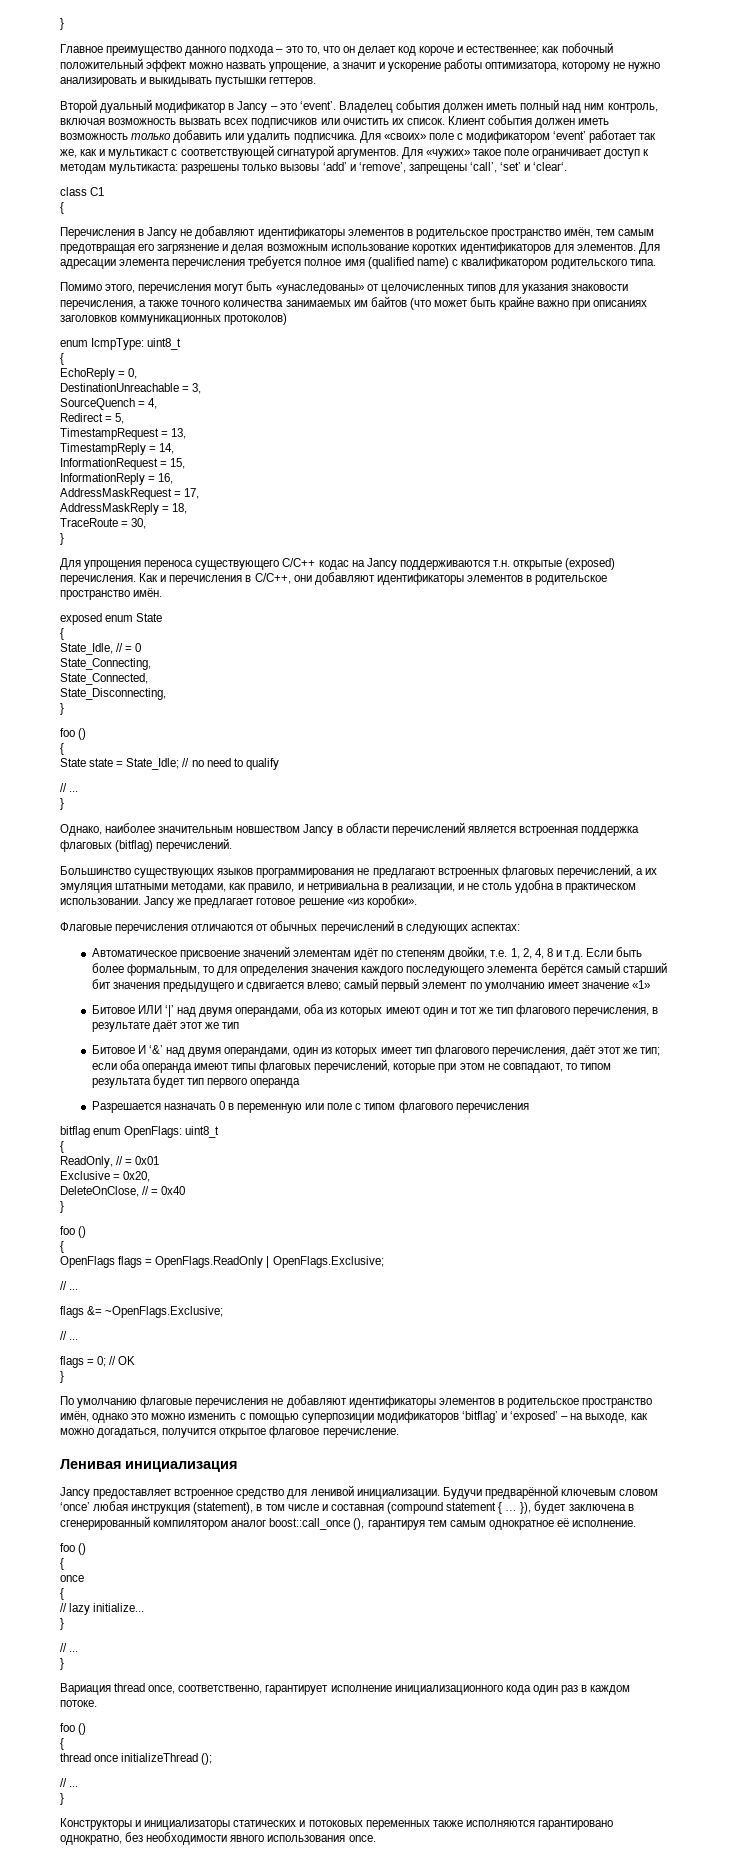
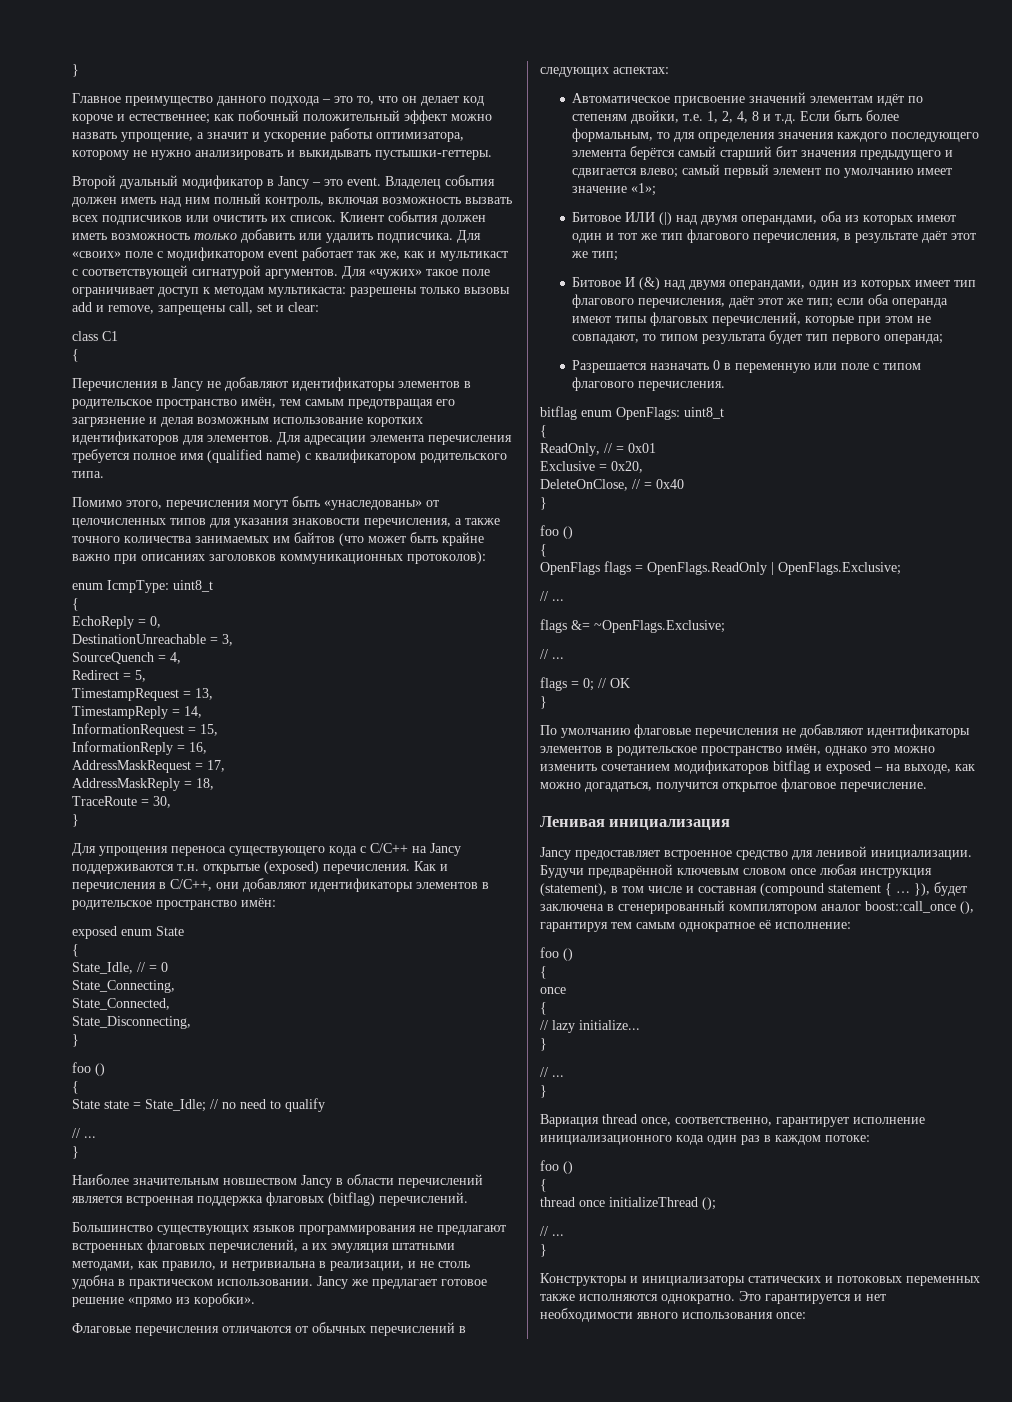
- Главное преимущество данного подхода – это то, что он делает код короче и естественнее; как побочный положительный эффект можно назвать упрощение, а значит и ускорение работы оптимизатора, которому не нужно анализировать и выкидывать пустышки геттеров.
+ Главное преимущество данного подхода – это то, что он делает код короче и естественнее; как побочный положительный эффект можно назвать упрощение, а значит и ускорение работы оптимизатора, которому не нужно анализировать и выкидывать пустышки-геттеры.
- Второй дуальный модификатор в Jancy – это ‘event’.
+ Второй дуальный модификатор в Jancy – это event.
- Владелец события должен иметь полный над ним контроль, включая возможность вызвать всех подписчиков или очистить их список.
+ Владелец события должен иметь над ним полный контроль, включая возможность вызвать всех подписчиков или очистить их список.
- Для «своих» поле с модификатором ‘event’ работает так же, как и мультикаст с соответствующей сигнатурой аргументов.
+ Для «своих» поле с модификатором event работает так же, как и мультикаст с соответствующей сигнатурой аргументов.
- Для «чужих» такое поле ограничивает доступ к методам мультикаста: разрешены только вызовы ‘add’ и ‘remove’, запрещены ‘call’, ‘set’ и ‘clear‘.
+ Для «чужих» такое поле ограничивает доступ к методам мультикаста: разрешены только вызовы add и remove, запрещены call, set и clear:
- Помимо этого, перечисления могут быть «унаследованы» от целочисленных типов для указания знаковости перечисления, а также точного количества занимаемых им байтов (что может быть крайне важно при описаниях заголовков коммуникационных протоколов)
+ Помимо этого, перечисления могут быть «унаследованы» от целочисленных типов для указания знаковости перечисления, а также точного количества занимаемых им байтов (что может быть крайне важно при описаниях заголовков коммуникационных протоколов):
- Для упрощения переноса существующего C/C++ кодас на Jancy поддерживаются т.н. открытые (exposed) перечисления.
+ Для упрощения переноса существующего кода с С/С++ на Jancy поддерживаются т.н. открытые (exposed) перечисления.
- Как и перечисления в C/С++, они добавляют идентификаторы элементов в родительское пространство имён.
+ Как и перечисления в C/С++, они добавляют идентификаторы элементов в родительское пространство имён:
- Однако, наиболее значительным новшеством Jancy в области перечислений является встроенная поддержка флаговых (bitflag) перечислений.
+ Наиболее значительным новшеством Jancy в области перечислений является встроенная поддержка флаговых (bitflag) перечислений.
- Jancy же предлагает готовое решение «из коробки».
+ Jancy же предлагает готовое решение «прямо из коробки».
- Автоматическое присвоение значений элементам идёт по степеням двойки, т.е. 1, 2, 4, 8 и т.д. Если быть более формальным, то для определения значения каждого последующего элемента берётся самый старший бит значения предыдущего и сдвигается влево; самый первый элемент по умолчанию имеет значение «1»
+ Автоматическое присвоение значений элементам идёт по степеням двойки, т.е. 1, 2, 4, 8 и т.д. Если быть более формальным, то для определения значения каждого последующего элемента берётся самый старший бит значения предыдущего и сдвигается влево; самый первый элемент по умолчанию имеет значение «1»;
- Битовое ИЛИ ‘|’ над двумя операндами, оба из которых имеют один и тот же тип флагового перечисления, в результате даёт этот же тип
+ Битовое ИЛИ (|) над двумя операндами, оба из которых имеют один и тот же тип флагового перечисления, в результате даёт этот же тип;
- Битовое И ‘&’ над двумя операндами, один из которых имеет тип флагового перечисления, даёт этот же тип; если оба операнда имеют типы флаговых перечислений, которые при этом не совпадают, то типом результата будет тип первого операнда
+ Битовое И (&) над двумя операндами, один из которых имеет тип флагового перечисления, даёт этот же тип; если оба операнда имеют типы флаговых перечислений, которые при этом не совпадают, то типом результата будет тип первого операнда;
- Разрешается назначать 0 в переменную или поле с типом флагового перечисления
+ Разрешается назначать 0 в переменную или поле с типом флагового перечисления.
- По умолчанию флаговые перечисления не добавляют идентификаторы элементов в родительское пространство имён, однако это можно изменить с помощью суперпозиции модификаторов ‘bitflag’ и ‘exposed’ – на выходе, как можно догадаться, получится открытое флаговое перечисление.
+ По умолчанию флаговые перечисления не добавляют идентификаторы элементов в родительское пространство имён, однако это можно изменить сочетанием модификаторов bitflag и exposed – на выходе, как можно догадаться, получится открытое флаговое перечисление.
- Будучи предварённой ключевым словом ‘once’ любая инструкция (statement), в том числе и составная (compound statement { …
+ Будучи предварённой ключевым словом once любая инструкция (statement), в том числе и составная (compound statement { …
- }), будет заключена в сгенерированный компилятором аналог boost::call_once (), гарантируя тем самым однократное её исполнение.
+ }), будет заключена в сгенерированный компилятором аналог boost::call_once (), гарантируя тем самым однократное её исполнение:
- Вариация thread once, соответственно, гарантирует исполнение инициализационного кода один раз в каждом потоке.
+ Вариация thread once, соответственно, гарантирует исполнение инициализационного кода один раз в каждом потоке:
- Конструкторы и инициализаторы статических и потоковых переменных также исполняются гарантировано однократно, без необходимости явного использования once.
+ Конструкторы и инициализаторы статических и потоковых переменных также исполняются однократно. Это гарантируется и нет необходимости явного использования once:

